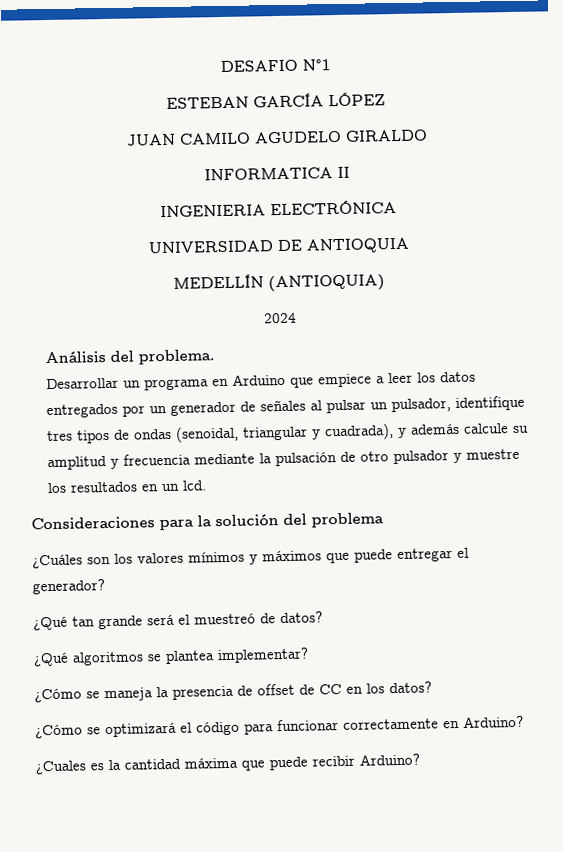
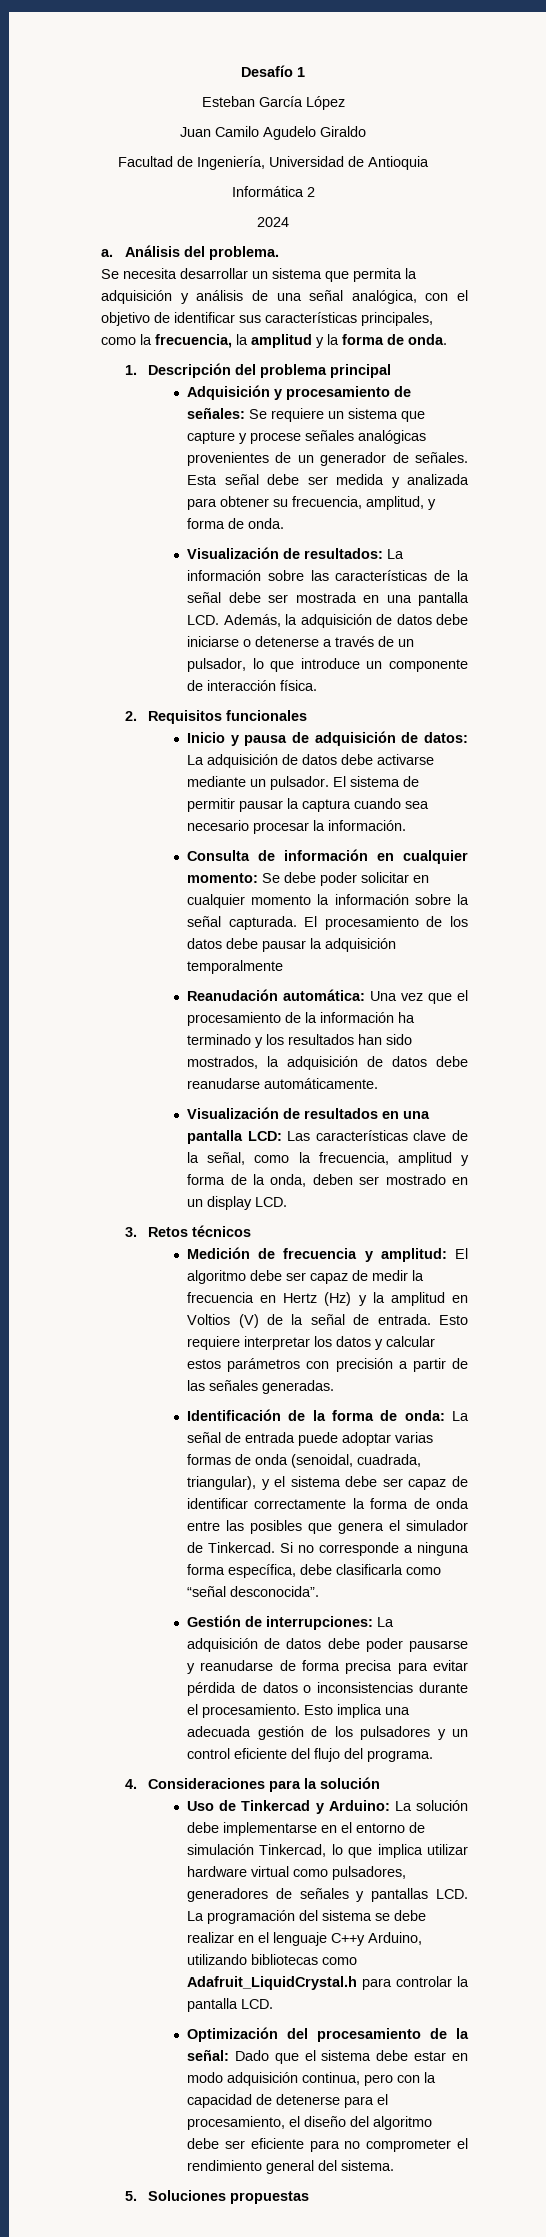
- DESAFIO N°1
- ESTEBAN GARCÍA LÓPEZ
- JUAN CAMILO AGUDELO GIRALDO
- INFORMATICA II
- INGENIERIA ELECTRÓNICA
- UNIVERSIDAD DE ANTIOQUIA
- MEDELLÍN (ANTIOQUIA)
+ Desafío 1
+ Esteban García López
+ Juan Camilo Agudelo Giraldo
+ Facultad de Ingeniería, Universidad de Antioquia
+ Informática 2
+ a.
- Desarrollar un programa en Arduino que empiece a leer los datos entregados por un generador de señales al pulsar un pulsador, identifique tres tipos de ondas (senoidal, triangular y cuadrada), y además calcule su amplitud y frecuencia mediante la pulsación de otro pulsador y muestre los resultados en un lcd.
- Consideraciones para la solución del problema
- ¿Cuáles son los valores mínimos y máximos que puede entregar el generador?
- ¿Qué tan grande será el muestreó de datos?
- ¿Qué algoritmos se plantea implementar?
- ¿Cómo se maneja la presencia de offset de CC en los datos?
- ¿Cómo se optimizará el código para funcionar correctamente en Arduino?
- ¿Cuales es la cantidad máxima que puede recibir Arduino?
+ Se necesita desarrollar un sistema que permita la adquisición y análisis de una señal analógica, con el objetivo de identificar sus características principales, como la frecuencia, la amplitud y la forma de onda.
+ 1. Descripción del problema principal
+ Adquisición y procesamiento de señales: Se requiere un sistema que capture y procese señales analógicas provenientes de un generador de señales. Esta señal debe ser medida y analizada para obtener su frecuencia, amplitud, y forma de onda.
+ Visualización de resultados: La información sobre las características de la señal debe ser mostrada en una pantalla LCD. Además, la adquisición de datos debe iniciarse o detenerse a través de un pulsador, lo que introduce un componente de interacción física.
+ 2. Requisitos funcionales
+ Inicio y pausa de adquisición de datos: La adquisición de datos debe activarse mediante un pulsador. El sistema de permitir pausar la captura cuando sea necesario procesar la información.
+ Consulta de información en cualquier momento: Se debe poder solicitar en cualquier momento la información sobre la señal capturada. El procesamiento de los datos debe pausar la adquisición temporalmente
+ Reanudación automática: Una vez que el procesamiento de la información ha terminado y los resultados han sido mostrados, la adquisición de datos debe reanudarse automáticamente.
+ Visualización de resultados en una pantalla LCD: Las características clave de la señal, como la frecuencia, amplitud y forma de la onda, deben ser mostrado en un display LCD.
+ 3. Retos técnicos
+ Medición de frecuencia y amplitud: El algoritmo debe ser capaz de medir la frecuencia en Hertz (Hz) y la amplitud en Voltios (V) de la señal de entrada. Esto requiere interpretar los datos y calcular estos parámetros con precisión a partir de las señales generadas.
+ Identificación de la forma de onda: La señal de entrada puede adoptar varias formas de onda (senoidal, cuadrada, triangular), y el sistema debe ser capaz de identificar correctamente la forma de onda entre las posibles que genera el simulador de Tinkercad. Si no corresponde a ninguna forma específica, debe clasificarla como “señal desconocida”.
+ Gestión de interrupciones: La adquisición de datos debe poder pausarse y reanudarse de forma precisa para evitar pérdida de datos o inconsistencias durante el procesamiento. Esto implica una adecuada gestión de los pulsadores y un control eficiente del flujo del programa.
+ 4. Consideraciones para la solución
+ Uso de Tinkercad y Arduino: La solución debe implementarse en el entorno de simulación Tinkercad, lo que implica utilizar hardware virtual como pulsadores, generadores de señales y pantallas LCD. La programación del sistema se debe realizar en el lenguaje C++y Arduino, utilizando bibliotecas como Adafruit_LiquidCrystal.h para controlar la pantalla LCD.
+ Optimización del procesamiento de la señal: Dado que el sistema debe estar en modo adquisición continua, pero con la capacidad de detenerse para el procesamiento, el diseño del algoritmo debe ser eficiente para no comprometer el rendimiento general del sistema.
+ 5. Soluciones propuestas

